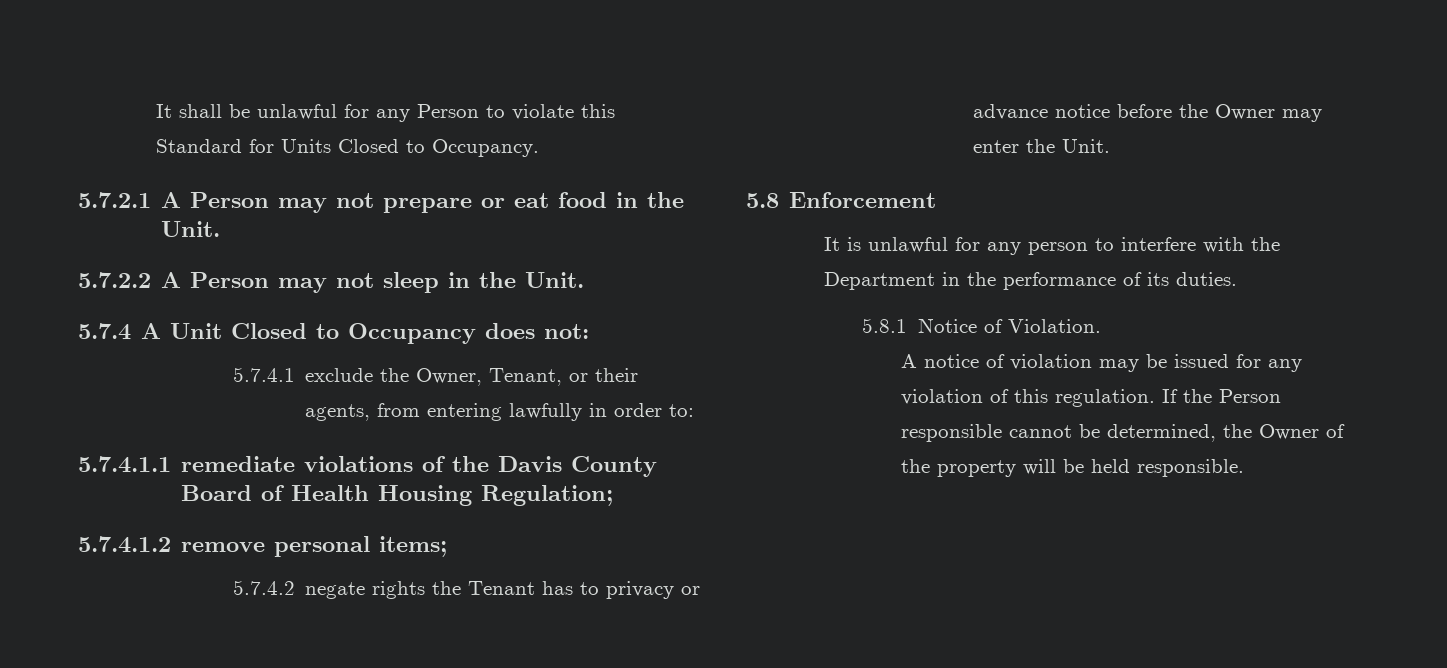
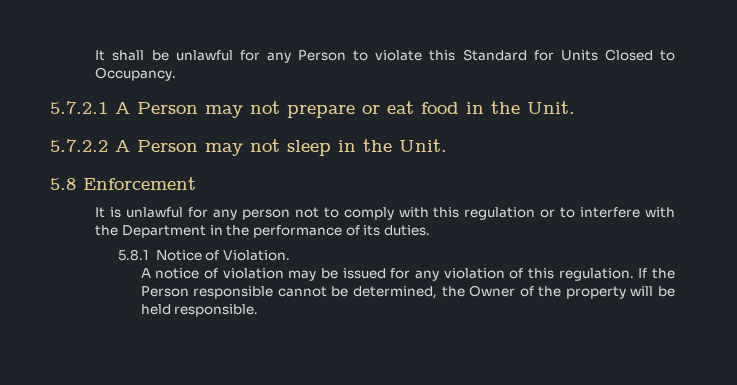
- 5.7.4 A Unit Closed to Occupancy does not:
- 5.7.4.1 exclude the Owner, Tenant, or their agents, from entering lawfully in order to:
- 5.7.4.1.1 remediate violations of the Davis County Board of Health Housing Regulation;
- 5.7.4.1.2 remove personal items;
- 5.7.4.2 negate rights the Tenant has to privacy or advance notice before the Owner may enter the Unit.
- It is unlawful for any person to interfere with the Department in the performance of its duties.
+ It is unlawful for any person not to comply with this regulation or to interfere with the Department in the performance of its duties.

